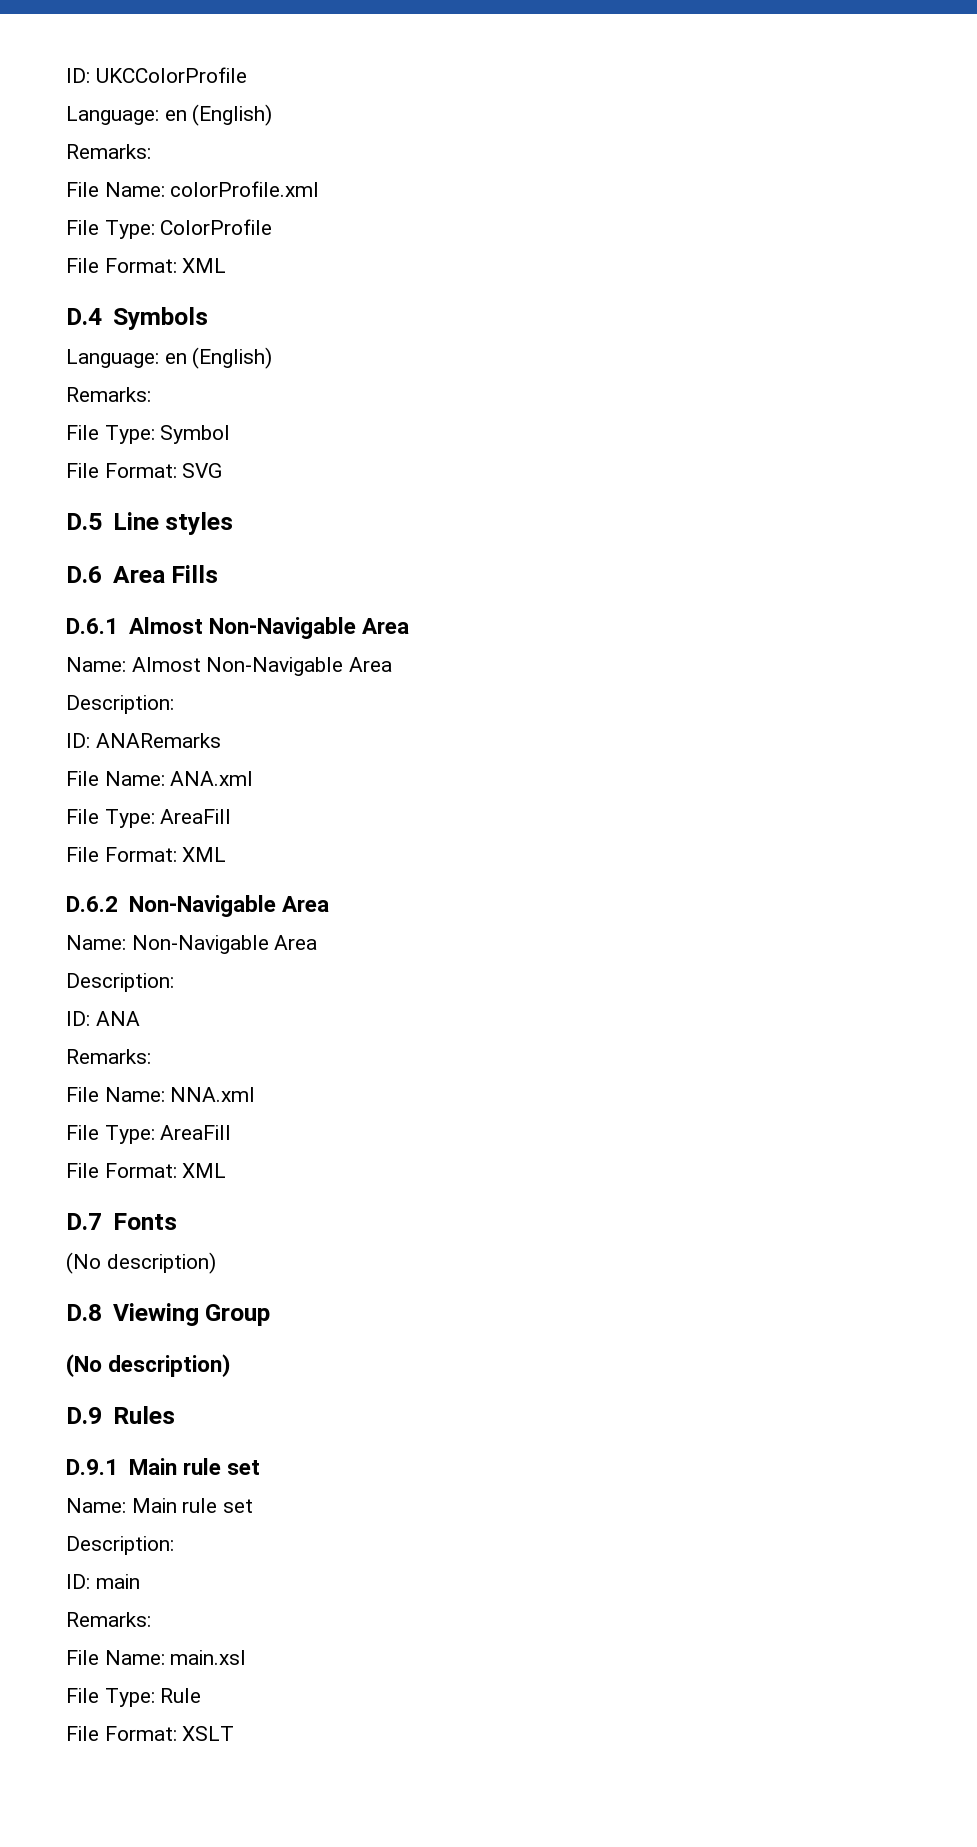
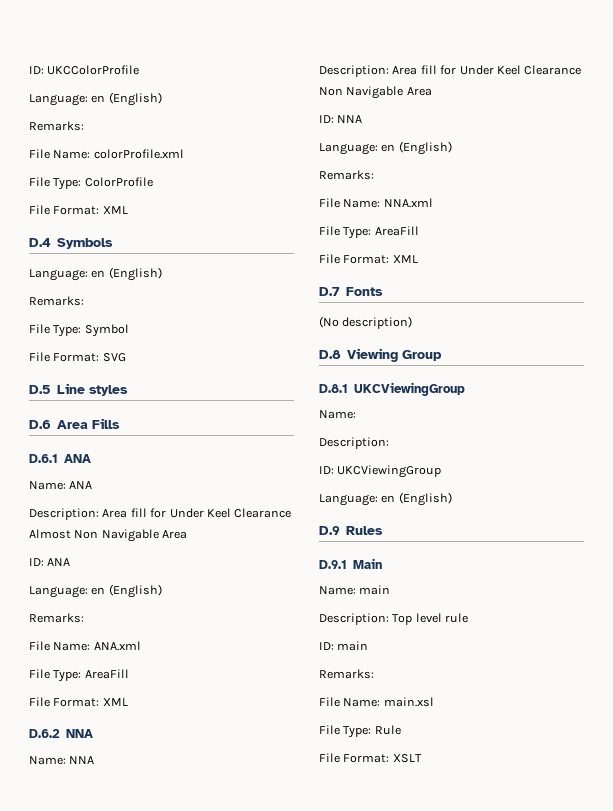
- D.6.1 Almost Non-Navigable Area
- Name: Almost Non-Navigable Area
- Description:
- ID: ANARemarks
+ D.6.1 ANA
+ Name: ANA
+ Description: Area fill for Under Keel Clearance Almost Non Navigable Area
+ ID: ANA
+ Language: en (English)
+ Remarks:
- D.6.2 Non-Navigable Area
- Name: Non-Navigable Area
- Description:
- ID: ANA
+ D.6.2 NNA
+ Name: NNA
+ Description: Area fill for Under Keel Clearance Non Navigable Area
+ ID: NNA
+ Language: en (English)
  D.8 Viewing Group
- (No description)
+ D.8.1 UKCViewingGroup
+ Name:
+ Description:
+ ID: UKCViewingGroup
+ Language: en (English)
- D.9.1 Main rule set
- Name: Main rule set
- Description:
+ D.9.1 Main
+ Name: main
+ Description: Top level rule

